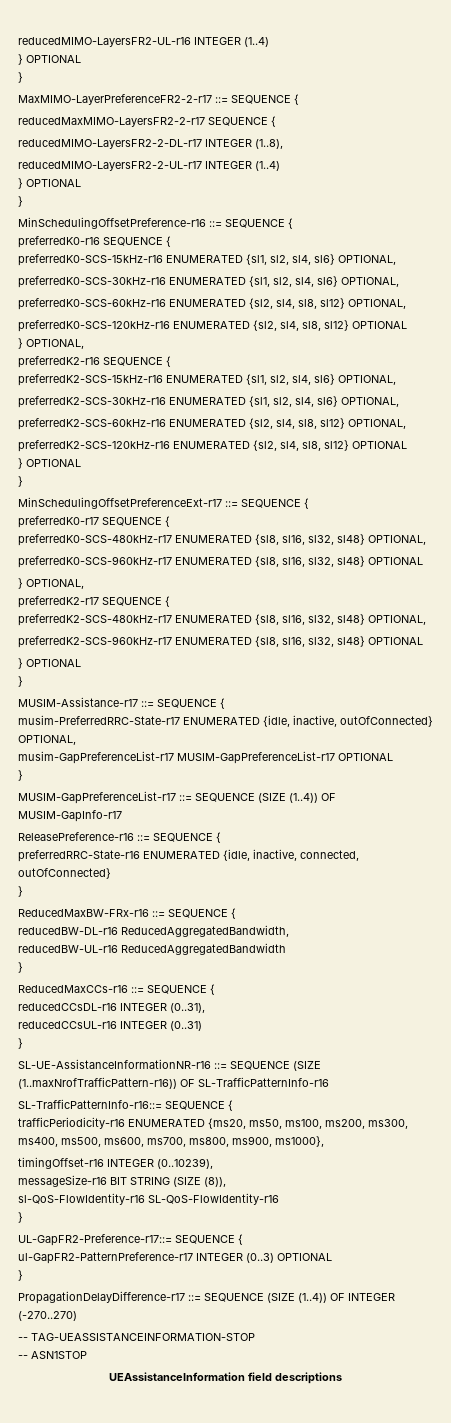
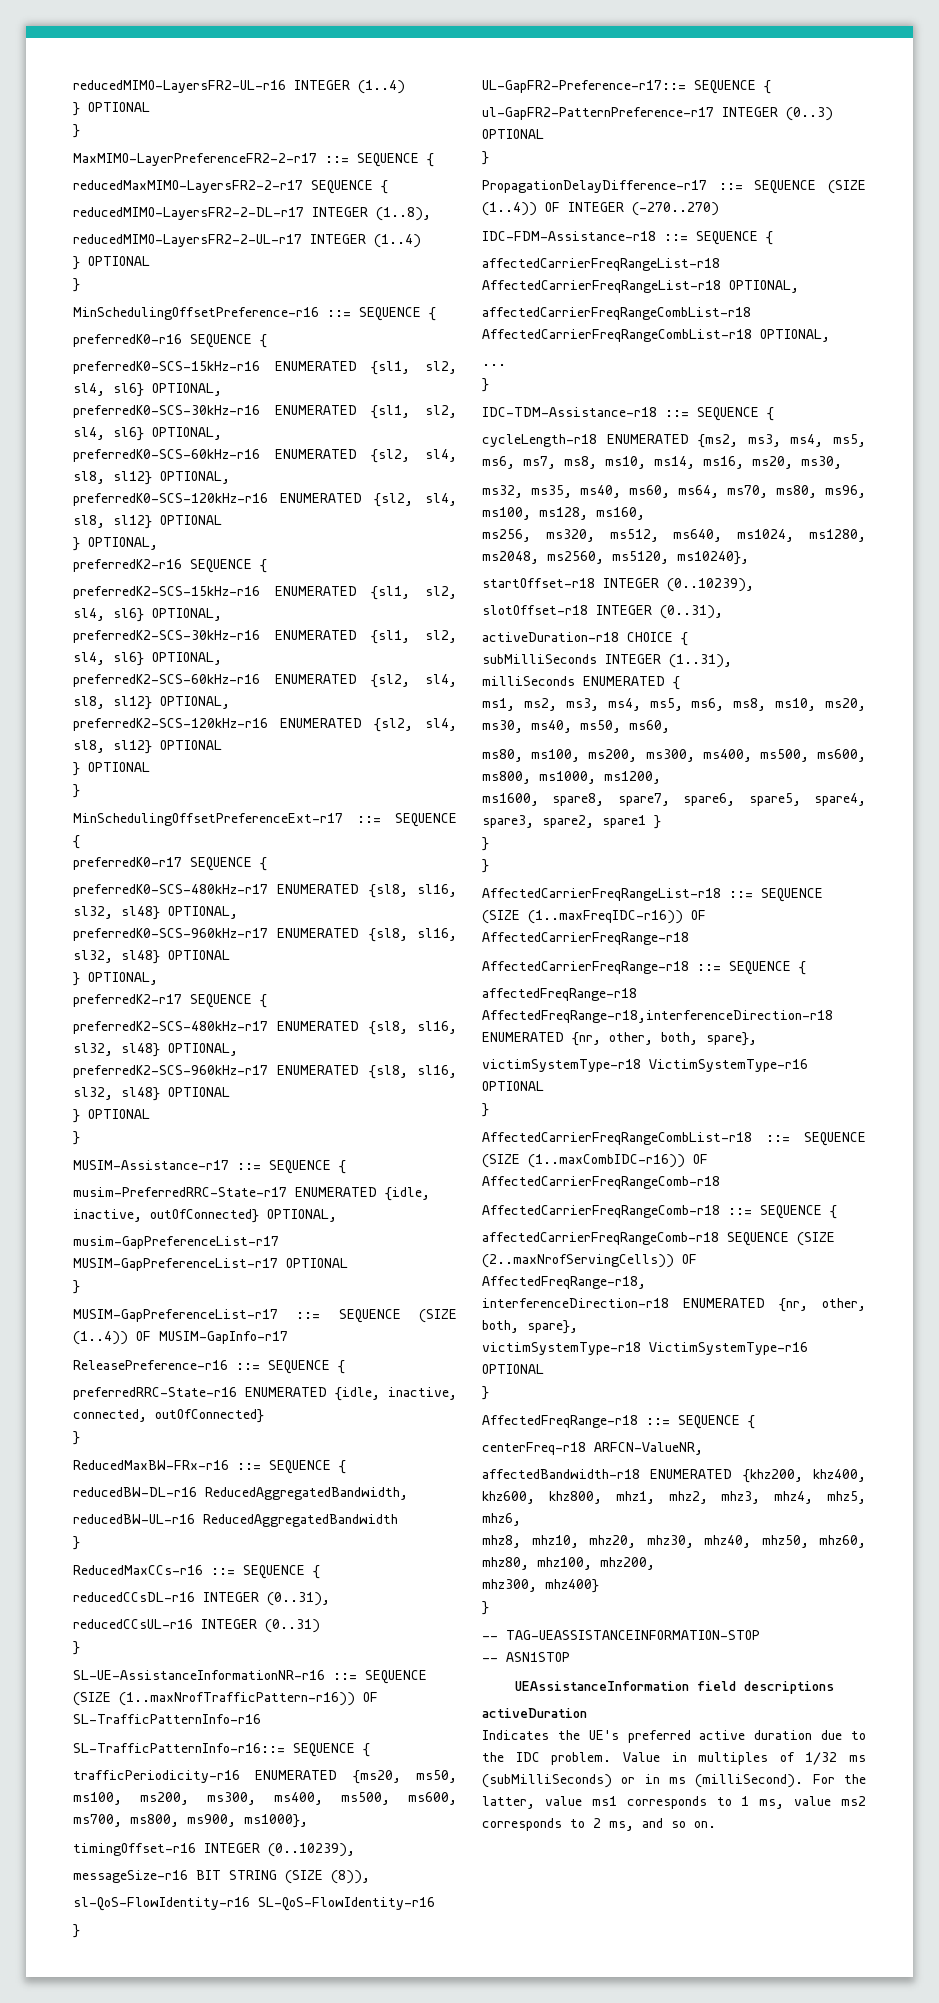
+ IDC-FDM-Assistance-r18 ::= SEQUENCE {
+ affectedCarrierFreqRangeList-r18 AffectedCarrierFreqRangeList-r18 OPTIONAL,
+ affectedCarrierFreqRangeCombList-r18 AffectedCarrierFreqRangeCombList-r18 OPTIONAL,
+ ...
+ }
+ IDC-TDM-Assistance-r18 ::= SEQUENCE {
+ cycleLength-r18 ENUMERATED {ms2, ms3, ms4, ms5, ms6, ms7, ms8, ms10, ms14, ms16, ms20, ms30,
+ ms32, ms35, ms40, ms60, ms64, ms70, ms80, ms96, ms100, ms128, ms160,
+ ms256, ms320, ms512, ms640, ms1024, ms1280, ms2048, ms2560, ms5120, ms10240},
+ startOffset-r18 INTEGER (0..10239),
+ slotOffset-r18 INTEGER (0..31),
+ activeDuration-r18 CHOICE {
+ subMilliSeconds INTEGER (1..31),
+ milliSeconds ENUMERATED {
+ ms1, ms2, ms3, ms4, ms5, ms6, ms8, ms10, ms20, ms30, ms40, ms50, ms60,
+ ms80, ms100, ms200, ms300, ms400, ms500, ms600, ms800, ms1000, ms1200,
+ ms1600, spare8, spare7, spare6, spare5, spare4, spare3, spare2, spare1 }
+ }
+ }
+ AffectedCarrierFreqRangeList-r18 ::= SEQUENCE (SIZE (1..maxFreqIDC-r16)) OF AffectedCarrierFreqRange-r18
+ AffectedCarrierFreqRange-r18 ::= SEQUENCE {
+ affectedFreqRange-r18 AffectedFreqRange-r18,interferenceDirection-r18 ENUMERATED {nr, other, both, spare},
+ victimSystemType-r18 VictimSystemType-r16 OPTIONAL
+ }
+ AffectedCarrierFreqRangeCombList-r18 ::= SEQUENCE (SIZE (1..maxCombIDC-r16)) OF AffectedCarrierFreqRangeComb-r18
+ AffectedCarrierFreqRangeComb-r18 ::= SEQUENCE {
+ affectedCarrierFreqRangeComb-r18 SEQUENCE (SIZE (2..maxNrofServingCells)) OF AffectedFreqRange-r18,
+ interferenceDirection-r18 ENUMERATED {nr, other, both, spare},
+ victimSystemType-r18 VictimSystemType-r16 OPTIONAL
+ }
+ AffectedFreqRange-r18 ::= SEQUENCE {
+ centerFreq-r18 ARFCN-ValueNR,
+ affectedBandwidth-r18 ENUMERATED {khz200, khz400, khz600, khz800, mhz1, mhz2, mhz3, mhz4, mhz5, mhz6,
+ mhz8, mhz10, mhz20, mhz30, mhz40, mhz50, mhz60, mhz80, mhz100, mhz200,
+ mhz300, mhz400}
+ }
+ activeDuration
+ Indicates the UE's preferred active duration due to the IDC problem. Value in multiples of 1/32 ms (subMilliSeconds) or in ms (milliSecond). For the latter, value ms1 corresponds to 1 ms, value ms2 corresponds to 2 ms, and so on.

